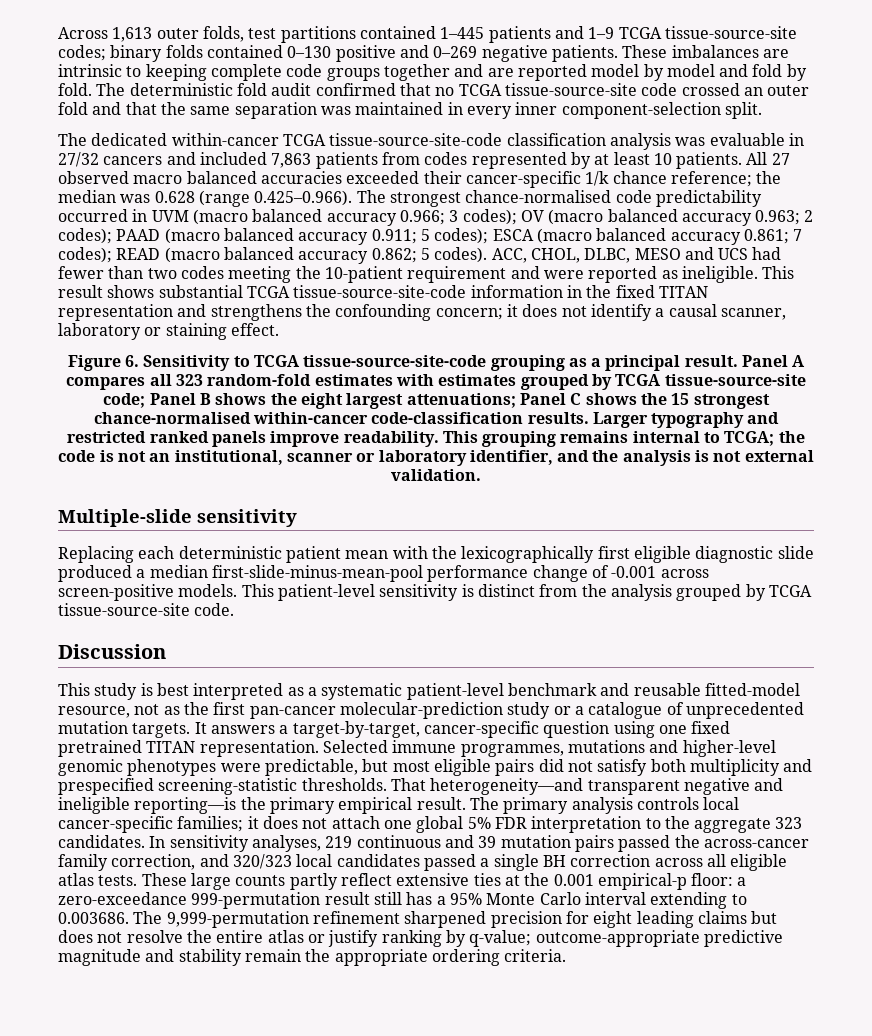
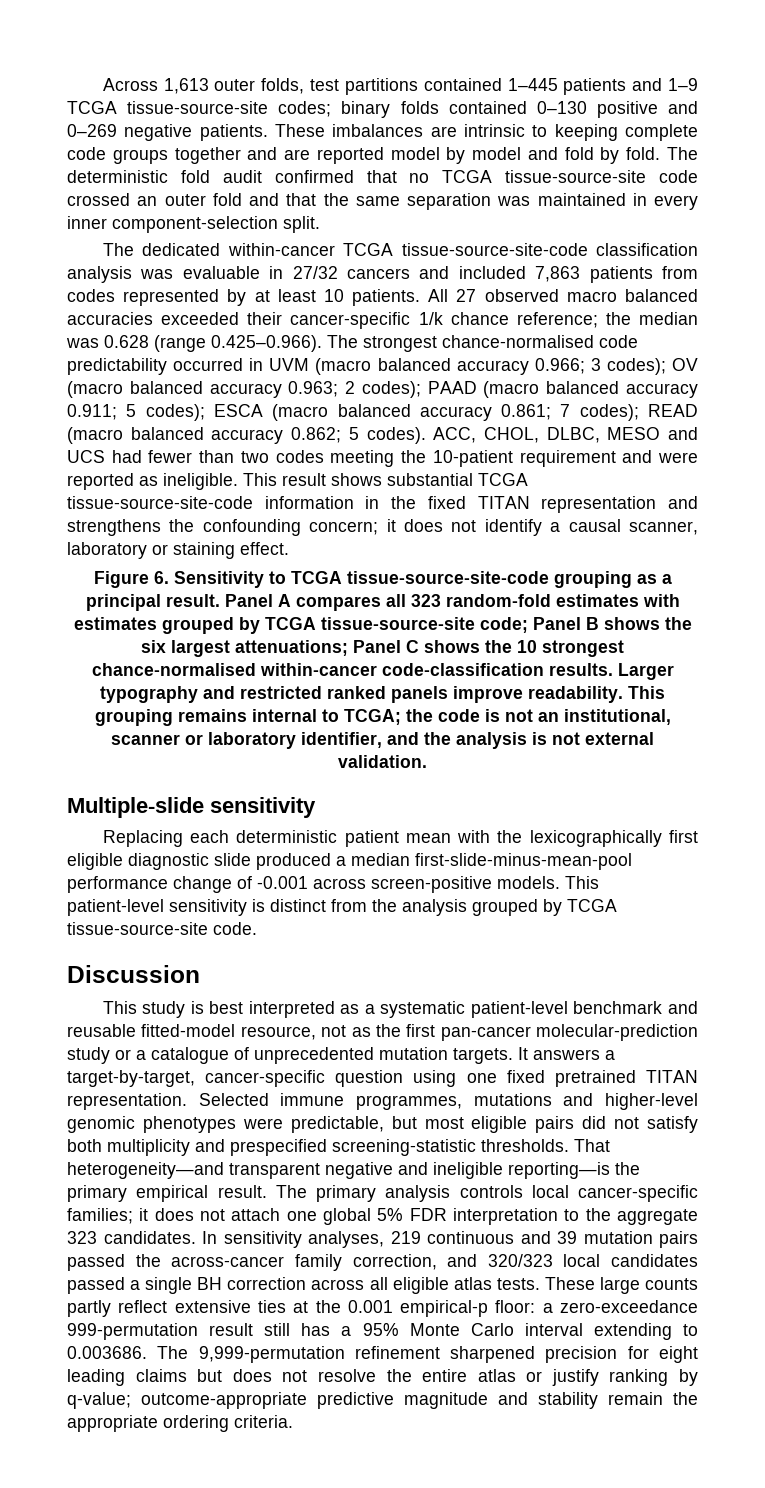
- Panel A compares all 323 random-fold estimates with estimates grouped by TCGA tissue-source-site code; Panel B shows the eight largest attenuations; Panel C shows the 15 strongest chance-normalised within-cancer code-classification results.
+ Panel A compares all 323 random-fold estimates with estimates grouped by TCGA tissue-source-site code; Panel B shows the six largest attenuations; Panel C shows the 10 strongest chance-normalised within-cancer code-classification results.

